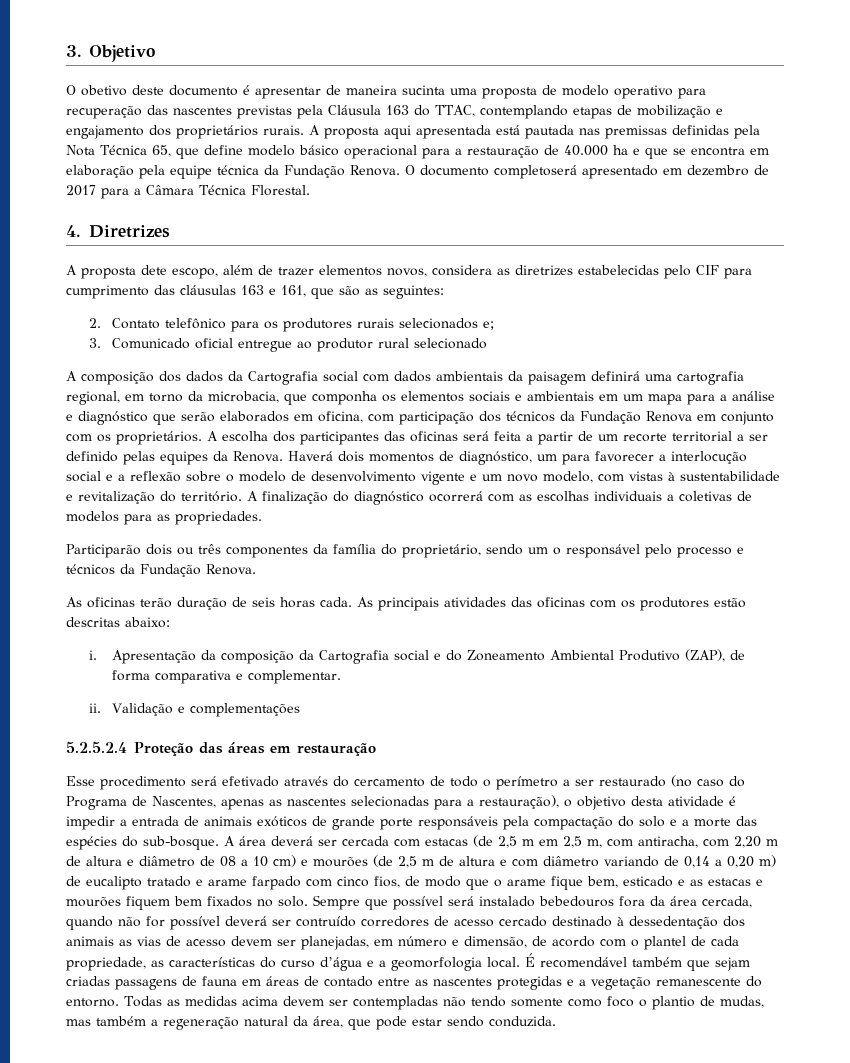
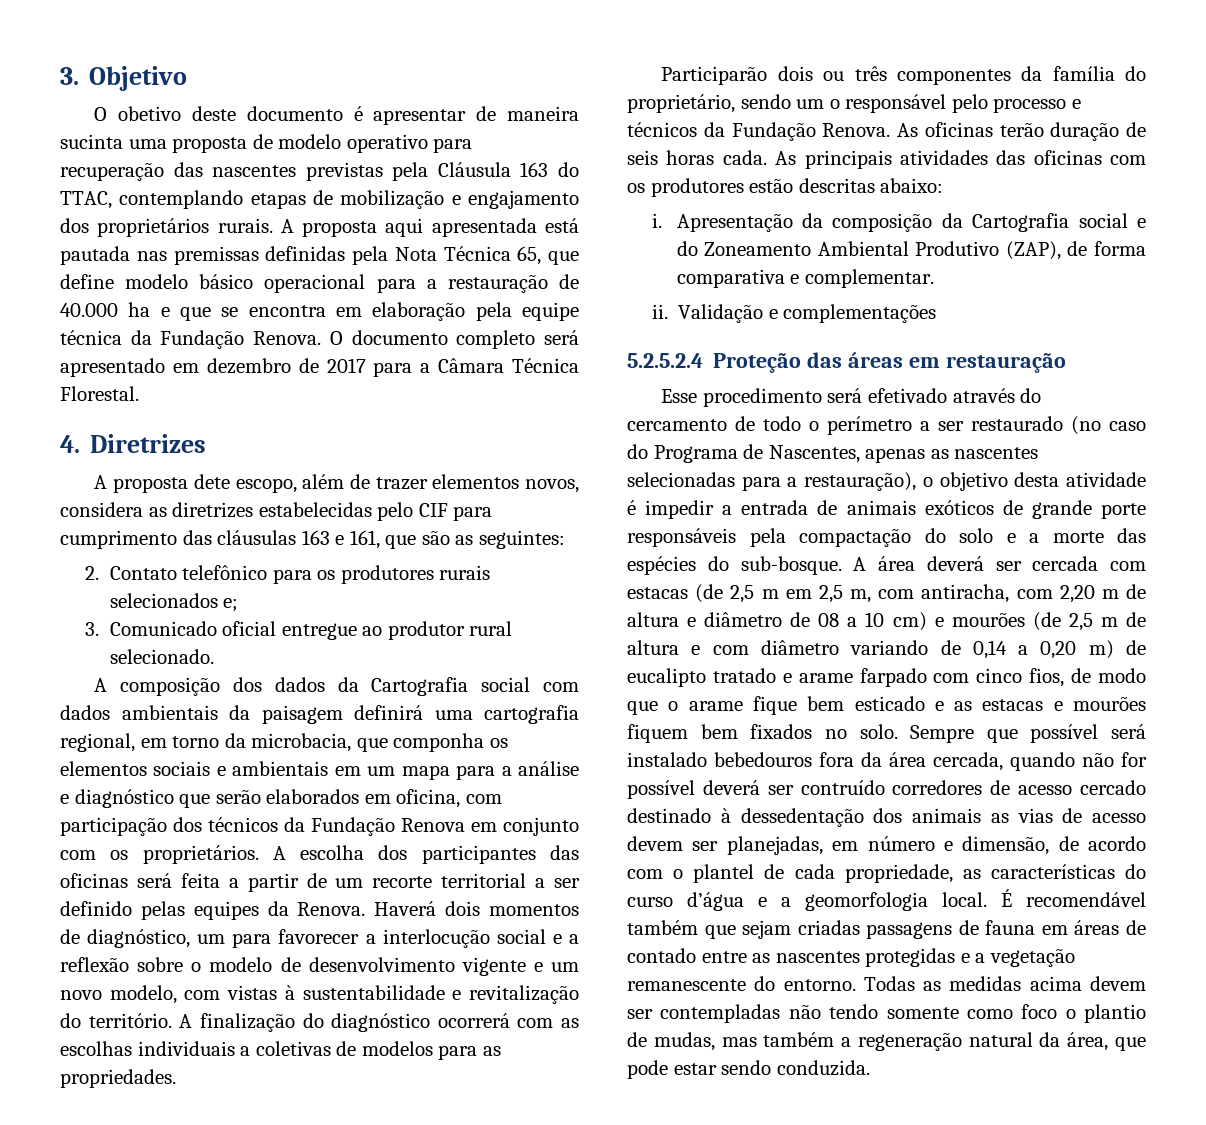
- O documento completoserá apresentado em dezembro de 2017 para a Câmara Técnica Florestal.
+ O documento completo será apresentado em dezembro de 2017 para a Câmara Técnica Florestal.
- 3. Comunicado oficial entregue ao produtor rural selecionado
+ 3. Comunicado oficial entregue ao produtor rural selecionado.
- Participarão dois ou três componentes da família do proprietário, sendo um o responsável pelo processo e técnicos da Fundação Renova.
- As oficinas terão duração de seis horas cada.
+ Participarão dois ou três componentes da família do proprietário, sendo um o responsável pelo processo e técnicos da Fundação Renova. As oficinas terão duração de seis horas cada.
- A área deverá ser cercada com estacas (de 2,5 m em 2,5 m, com antiracha, com 2,20 m de altura e diâmetro de 08 a 10 cm) e mourões (de 2,5 m de altura e com diâmetro variando de 0,14 a 0,20 m) de eucalipto tratado e arame farpado com cinco fios, de modo que o arame fique bem, esticado e as estacas e mourões fiquem bem fixados no solo.
+ A área deverá ser cercada com estacas (de 2,5 m em 2,5 m, com antiracha, com 2,20 m de altura e diâmetro de 08 a 10 cm) e mourões (de 2,5 m de altura e com diâmetro variando de 0,14 a 0,20 m) de eucalipto tratado e arame farpado com cinco fios, de modo que o arame fique bem esticado e as estacas e mourões fiquem bem fixados no solo.

